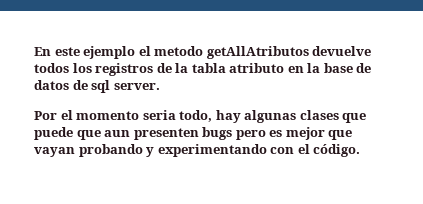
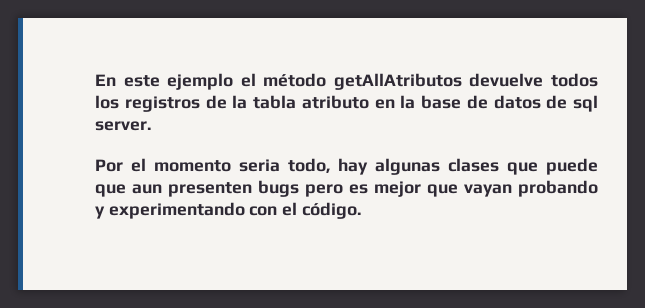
- En este ejemplo el metodo getAllAtributos devuelve todos los registros de la tabla atributo en la base de datos de sql server.
+ En este ejemplo el método getAllAtributos devuelve todos los registros de la tabla atributo en la base de datos de sql server.

